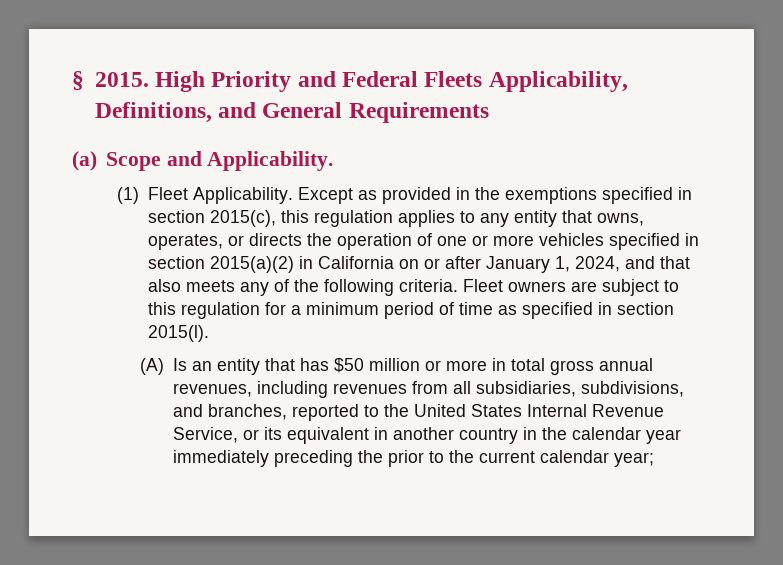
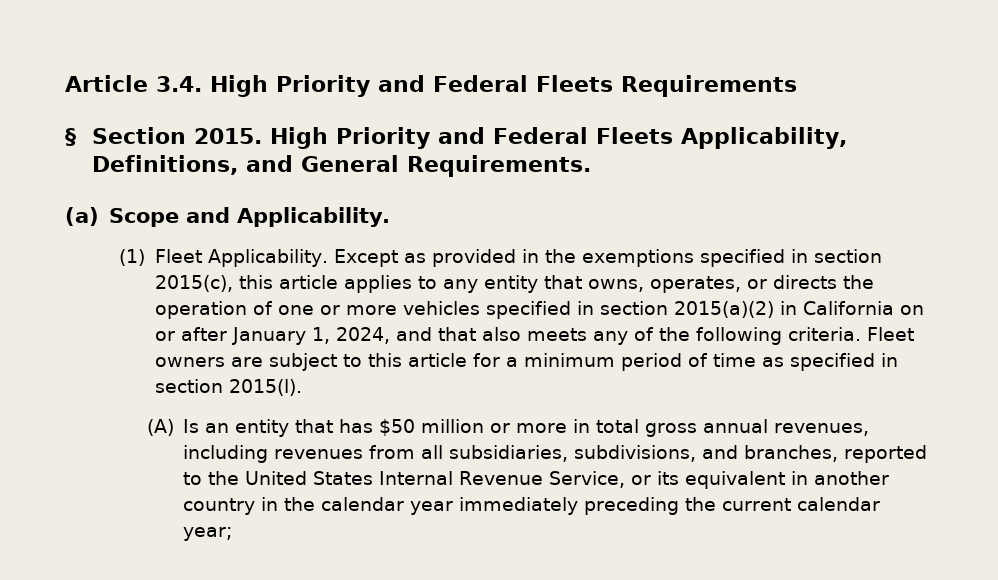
- § 2015.
+ Article 3.4. High Priority and Federal Fleets Requirements
+ § Section 2015.
- High Priority and Federal Fleets Applicability, Definitions, and General Requirements
+ High Priority and Federal Fleets Applicability, Definitions, and General Requirements.
- Except as provided in the exemptions specified in section 2015(c), this regulation applies to any entity that owns, operates, or directs the operation of one or more vehicles specified in section 2015(a)(2) in California on or after January 1, 2024, and that also meets any of the following criteria.
+ Except as provided in the exemptions specified in section 2015(c), this article applies to any entity that owns, operates, or directs the operation of one or more vehicles specified in section 2015(a)(2) in California on or after January 1, 2024, and that also meets any of the following criteria.
- Fleet owners are subject to this regulation for a minimum period of time as specified in section 2015(l).
+ Fleet owners are subject to this article for a minimum period of time as specified in section 2015(l).
- (A) Is an entity that has $50 million or more in total gross annual revenues, including revenues from all subsidiaries, subdivisions, and branches, reported to the United States Internal Revenue Service, or its equivalent in another country in the calendar year immediately preceding the prior to the current calendar year;
+ (A) Is an entity that has $50 million or more in total gross annual revenues, including revenues from all subsidiaries, subdivisions, and branches, reported to the United States Internal Revenue Service, or its equivalent in another country in the calendar year immediately preceding the current calendar year;

